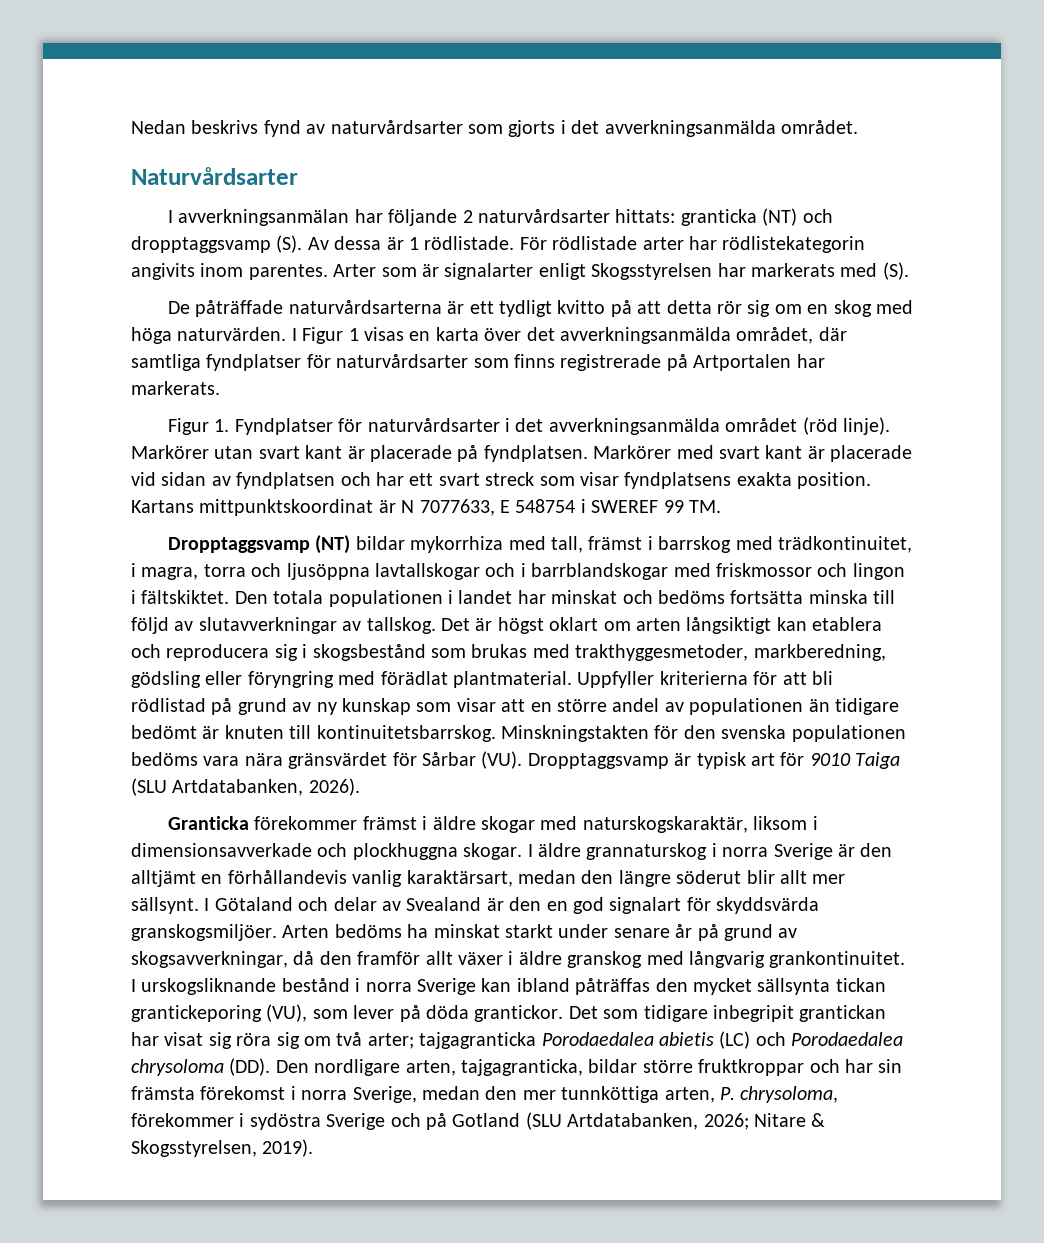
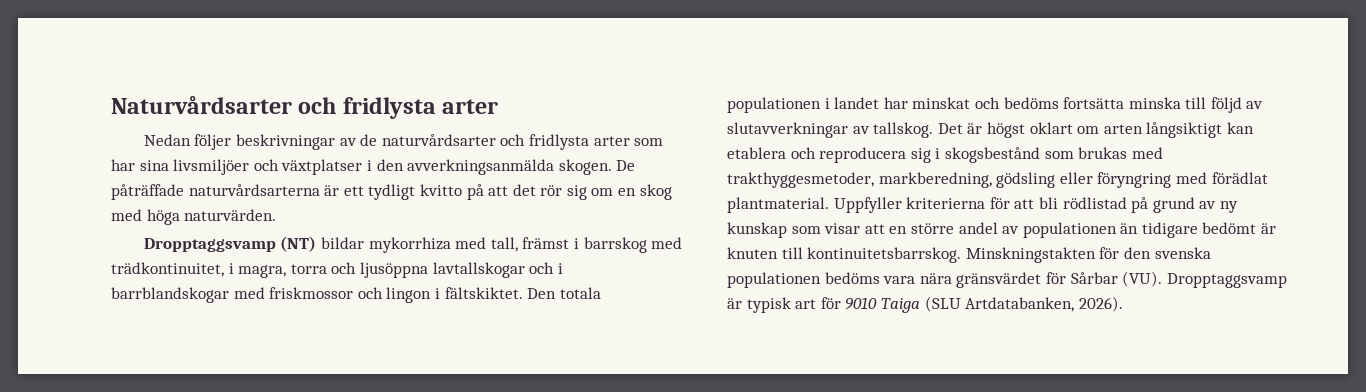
- Nedan beskrivs fynd av naturvårdsarter som gjorts i det avverkningsanmälda området.
- Naturvårdsarter
- I avverkningsanmälan har följande 2 naturvårdsarter hittats: granticka (NT) och dropptaggsvamp (S). Av dessa är 1 rödlistade. För rödlistade arter har rödlistekategorin angivits inom parentes. Arter som är signalarter enligt Skogsstyrelsen har markerats med (S).
- De påträffade naturvårdsarterna är ett tydligt kvitto på att detta rör sig om en skog med höga naturvärden. I Figur 1 visas en karta över det avverkningsanmälda området, där samtliga fyndplatser för naturvårdsarter som finns registrerade på Artportalen har markerats.
- Figur 1. Fyndplatser för naturvårdsarter i det avverkningsanmälda området (röd linje). Markörer utan svart kant är placerade på fyndplatsen. Markörer med svart kant är placerade vid sidan av fyndplatsen och har ett svart streck som visar fyndplatsens exakta position. Kartans mittpunktskoordinat är N 7077633, E 548754 i SWEREF 99 TM.
+ Naturvårdsarter och fridlysta arter
+ Nedan följer beskrivningar av de naturvårdsarter och fridlysta arter som har sina livsmiljöer och växtplatser i den avverkningsanmälda skogen. De påträffade naturvårdsarterna är ett tydligt kvitto på att det rör sig om en skog med höga naturvärden.
- Granticka förekommer främst i äldre skogar med naturskogskaraktär, liksom i dimensionsavverkade och plockhuggna skogar. I äldre grannaturskog i norra Sverige är den alltjämt en förhållandevis vanlig karaktärsart, medan den längre söderut blir allt mer sällsynt. I Götaland och delar av Svealand är den en god signalart för skyddsvärda granskogsmiljöer. Arten bedöms ha minskat starkt under senare år på grund av skogsavverkningar, då den framför allt växer i äldre granskog med långvarig grankontinuitet. I urskogsliknande bestånd i norra Sverige kan ibland påträffas den mycket sällsynta tickan grantickeporing (VU), som lever på döda grantickor. Det som tidigare inbegripit grantickan har visat sig röra sig om två arter; tajgagranticka Porodaedalea abietis (LC) och Porodaedalea chrysoloma (DD). Den nordligare arten, tajgagranticka, bildar större fruktkroppar och har sin främsta förekomst i norra Sverige, medan den mer tunnköttiga arten, P. chrysoloma, förekommer i sydöstra Sverige och på Gotland (SLU Artdatabanken, 2026; Nitare & Skogsstyrelsen, 2019).

